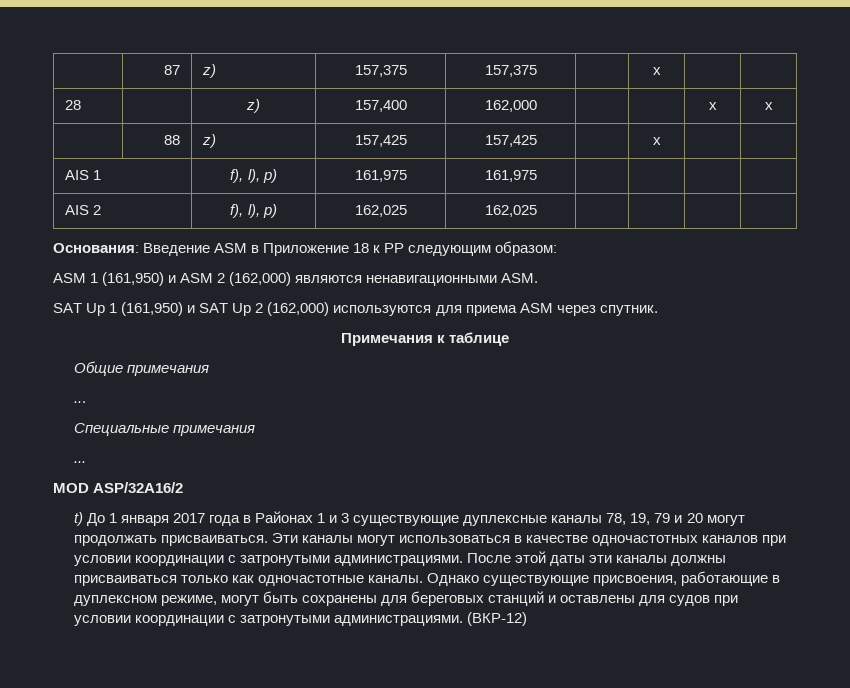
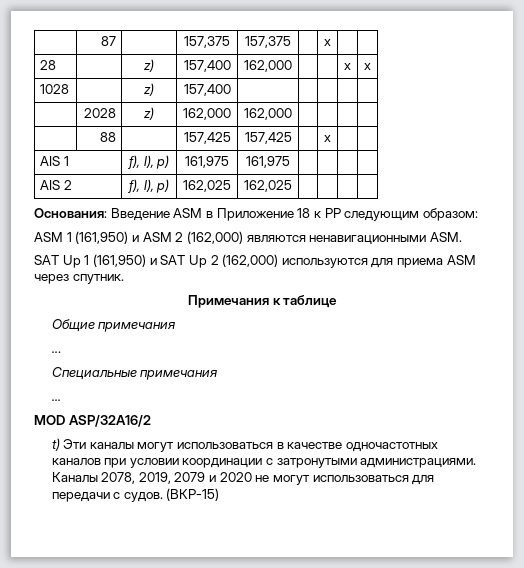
- | 87 | z) | 157,375 | 157,375 | | х | |
+ | 87 | | 157,375 | 157,375 | | х | |
+ 1028 | | z) | 157,400 | | | | |
+ | 2028 | z) | 162,000 | 162,000 | | | |
- | 88 | z) | 157,425 | 157,425 | | х | |
+ | 88 | | 157,425 | 157,425 | | х | |
- t) До 1 января 2017 года в Районах 1 и 3 существующие дуплексные каналы 78, 19, 79 и 20 могут продолжать присваиваться. Эти каналы могут использоваться в качестве одночастотных каналов при условии координации с затронутыми администрациями.
+ t) Эти каналы могут использоваться в качестве одночастотных каналов при условии координации с затронутыми администрациями.
- После этой даты эти каналы должны присваиваться только как одночастотные каналы. Однако существующие присвоения, работающие в дуплексном режиме, могут быть сохранены для береговых станций и оставлены для судов при условии координации с затронутыми администрациями. (ВКР-12)
+ Каналы 2078, 2019, 2079 и 2020 не могут использоваться для передачи с судов. (ВКР-15)

